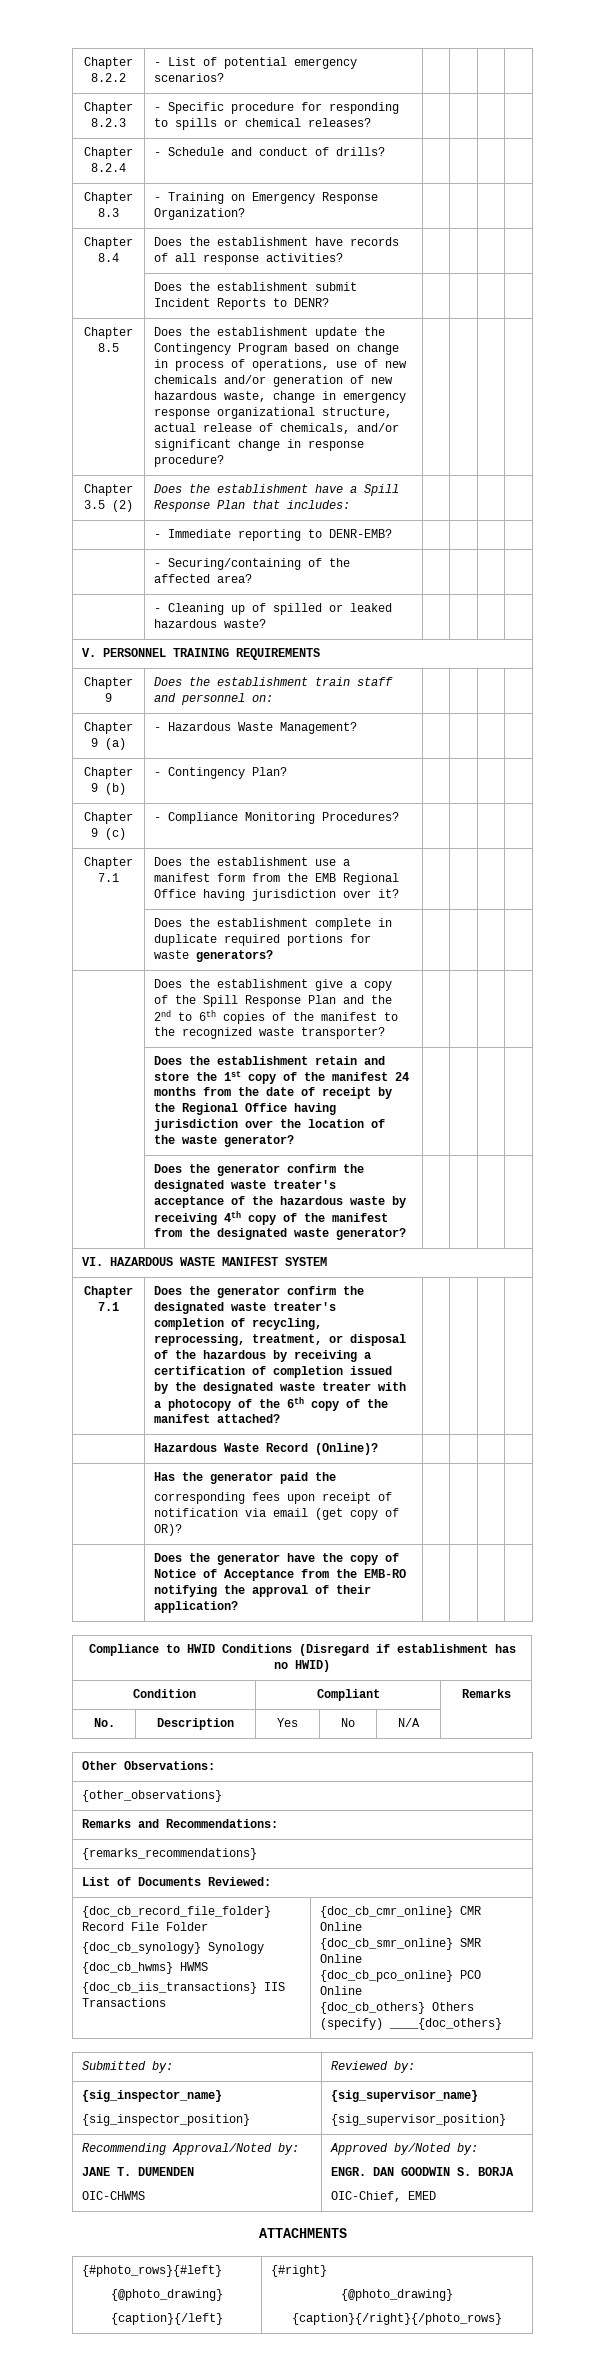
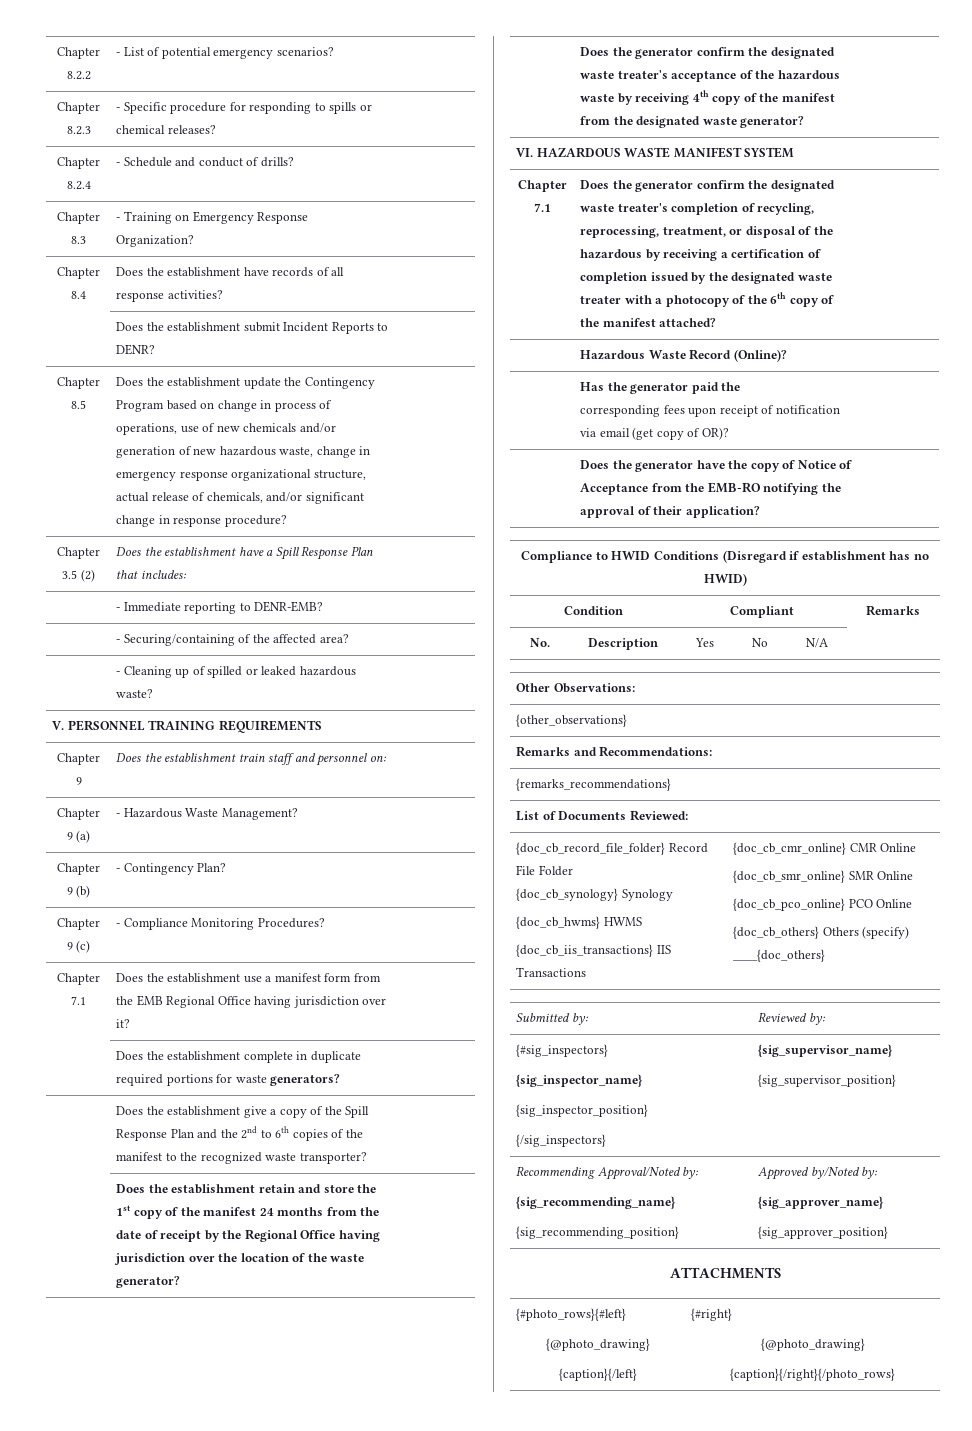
+ {#sig_inspectors}
  {sig_inspector_name}
- {sig_inspector_position} | {sig_supervisor_name}
+ {sig_inspector_position}
+ {/sig_inspectors} | {sig_supervisor_name}
  Recommending Approval/Noted by:
- JANE T. DUMENDEN
- OIC-CHWMS | Approved by/Noted by:
- ENGR. DAN GOODWIN S. BORJA
- OIC-Chief, EMED
+ {sig_recommending_name}
+ {sig_recommending_position} | Approved by/Noted by:
+ {sig_approver_name}
+ {sig_approver_position}

